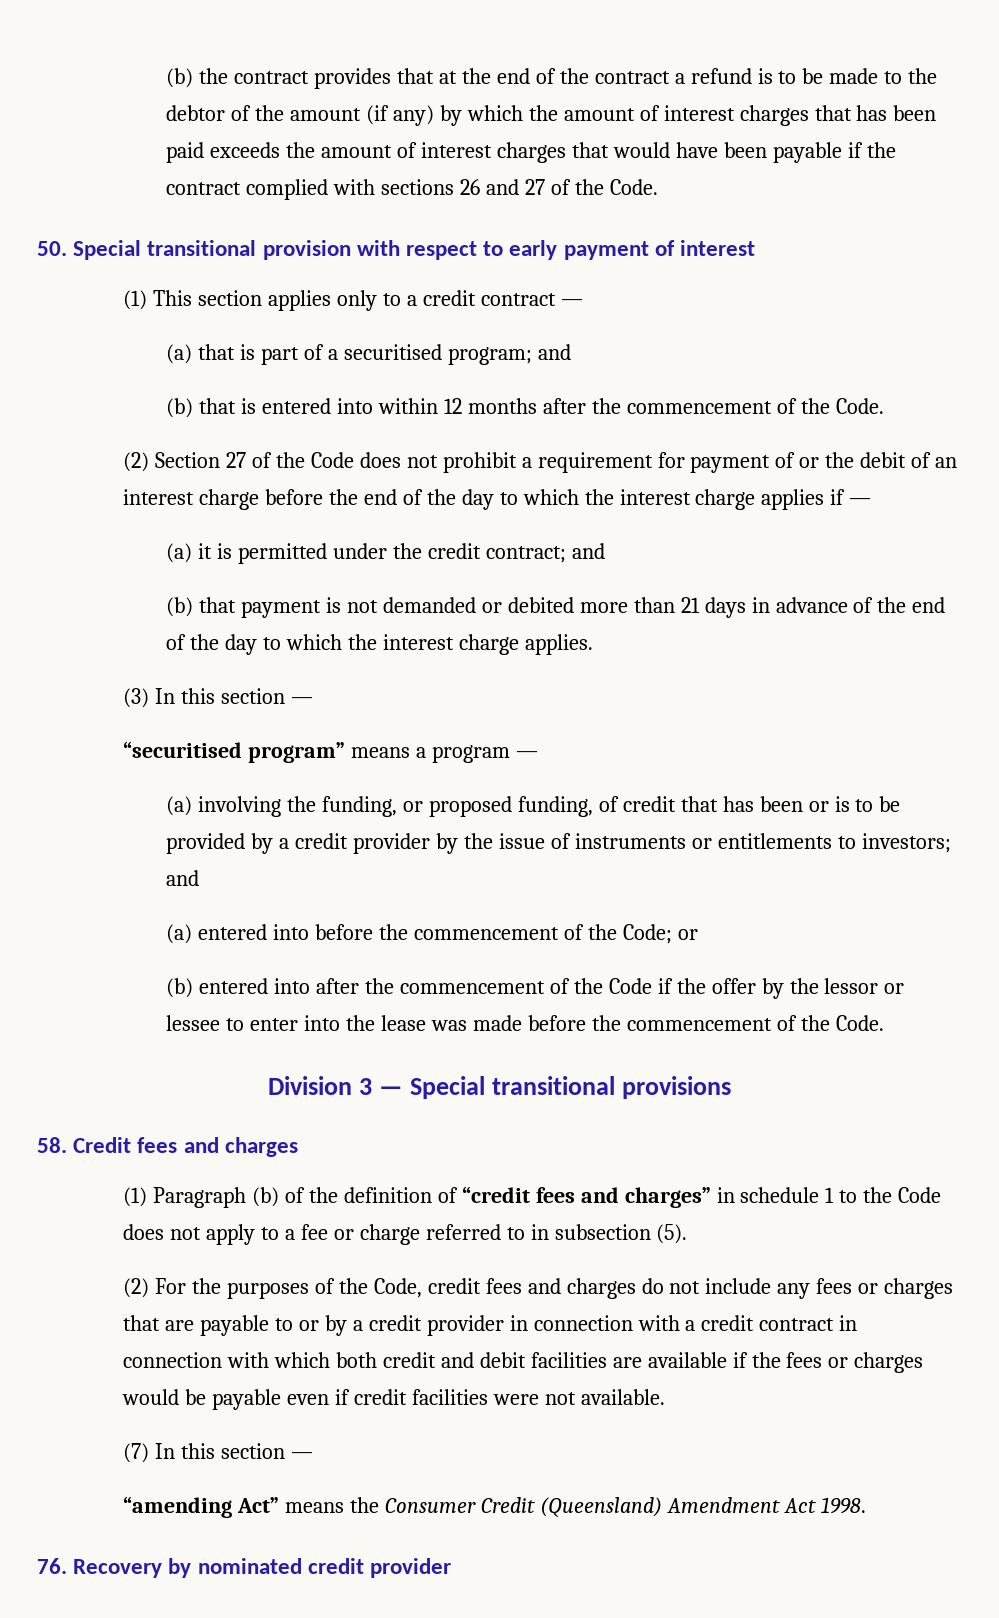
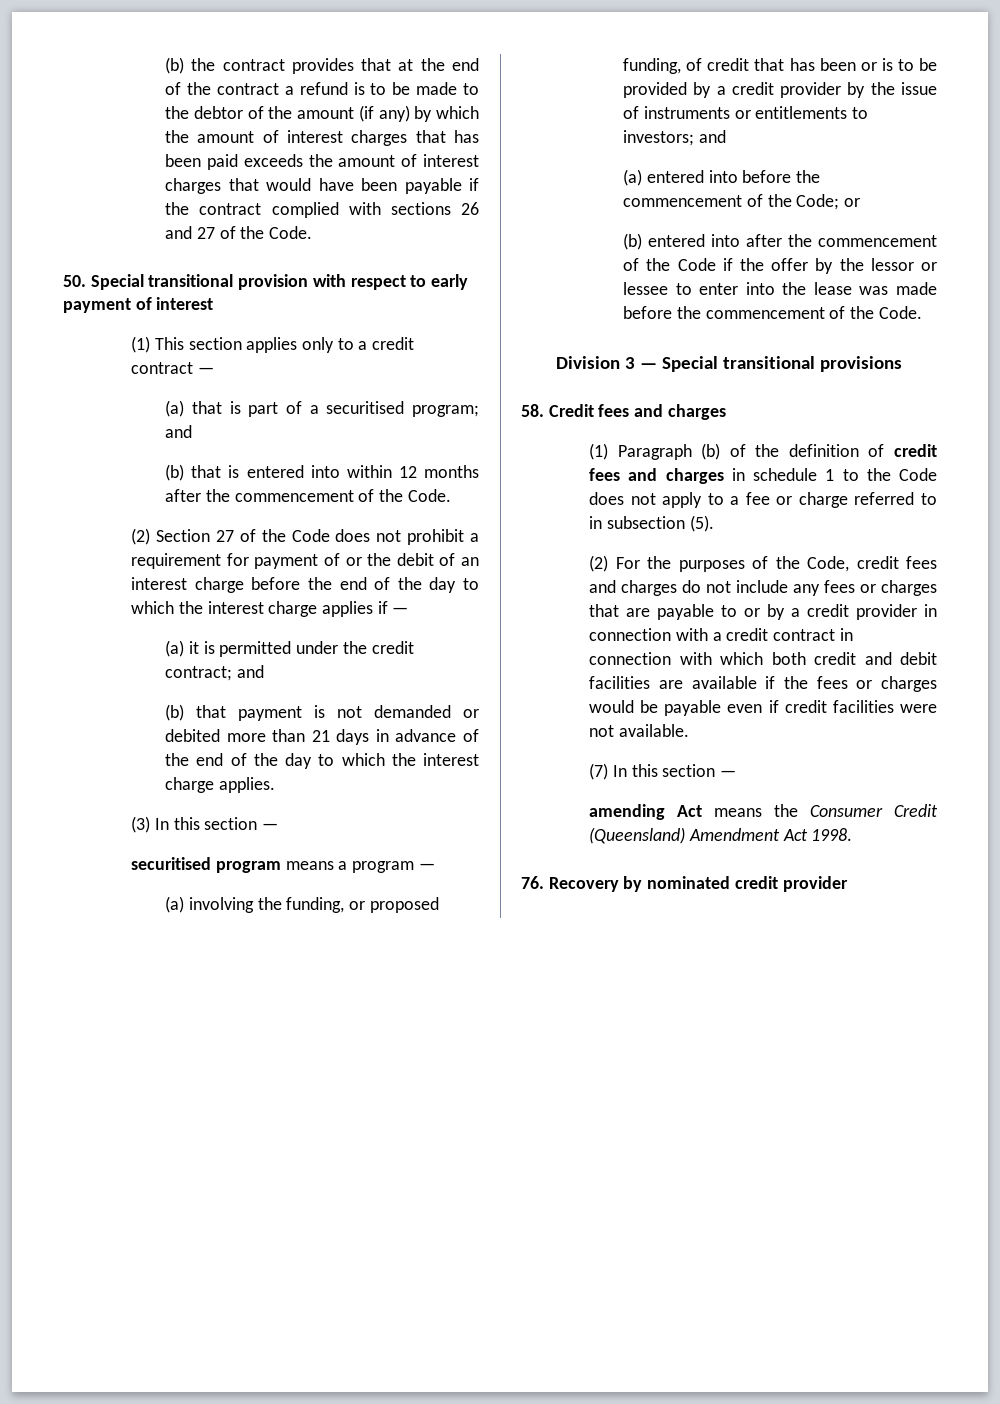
- “securitised program” means a program —
+ securitised program means a program —
- (1) Paragraph (b) of the definition of “credit fees and charges” in schedule 1 to the Code does not apply to a fee or charge referred to in subsection (5).
+ (1) Paragraph (b) of the definition of credit fees and charges in schedule 1 to the Code does not apply to a fee or charge referred to in subsection (5).
- “amending Act” means the Consumer Credit (Queensland) Amendment Act 1998.
+ amending Act means the Consumer Credit (Queensland) Amendment Act 1998.

